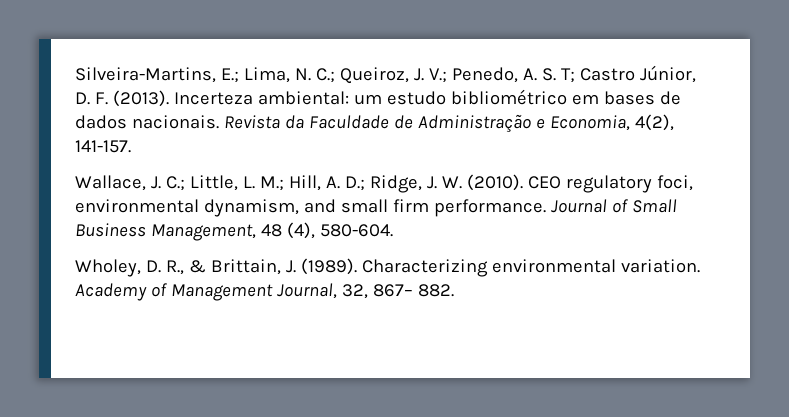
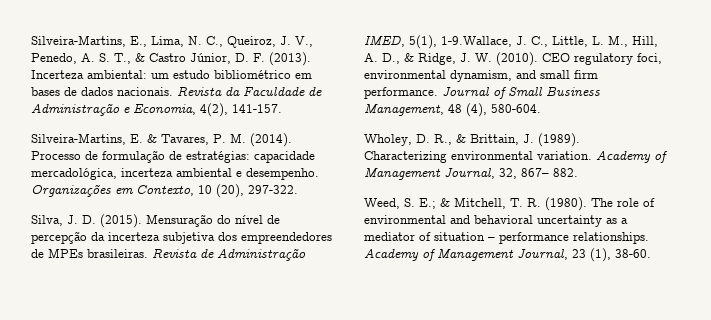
- Silveira-Martins, E.; Lima, N. C.; Queiroz, J. V.; Penedo, A. S. T; Castro Júnior, D. F. (2013).
+ Silveira-Martins, E., Lima, N. C., Queiroz, J. V., Penedo, A. S. T., & Castro Júnior, D. F. (2013).
- Wallace, J. C.; Little, L. M.; Hill, A. D.; Ridge, J. W. (2010).
+ Silveira-Martins, E. & Tavares, P. M. (2014). Processo de formulação de estratégias: capacidade mercadológica, incerteza ambiental e desempenho. Organizações em Contexto, 10 (20), 297-322.
+ Silva, J. D. (2015). Mensuração do nível de percepção da incerteza subjetiva dos empreendedores de MPEs brasileiras. Revista de Administração IMED, 5(1), 1-9.Wallace, J. C., Little, L. M., Hill, A. D., & Ridge, J. W. (2010).
+ Weed, S. E.; & Mitchell, T. R. (1980). The role of environmental and behavioral uncertainty as a mediator of situation – performance relationships. Academy of Management Journal, 23 (1), 38-60.

